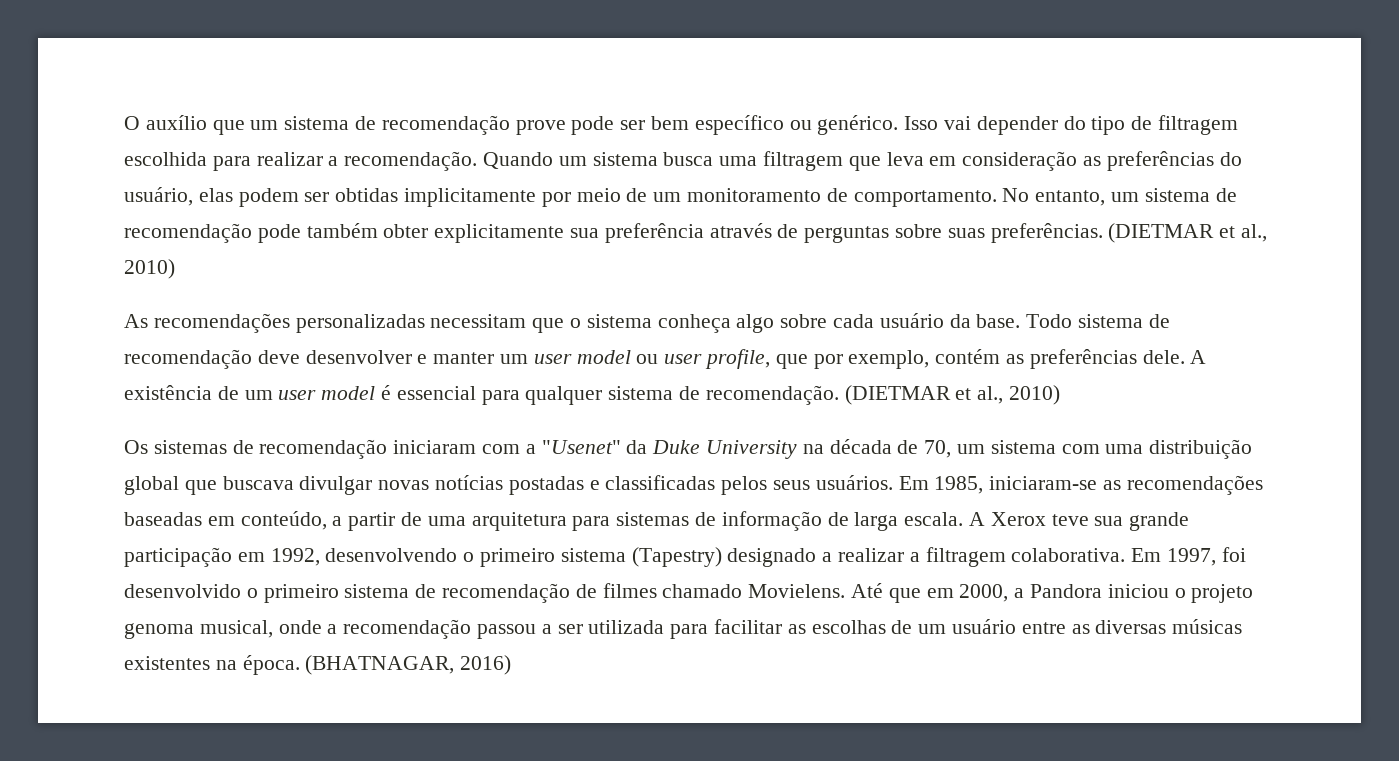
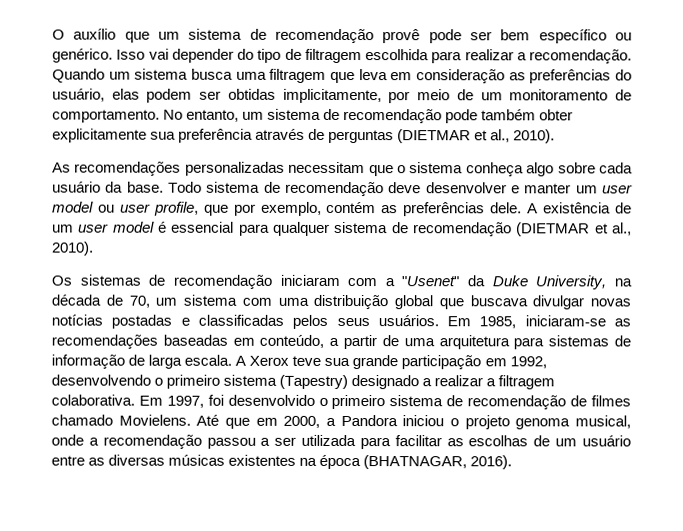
- O auxílio que um sistema de recomendação prove pode ser bem específico ou genérico.
+ O auxílio que um sistema de recomendação provê pode ser bem específico ou genérico.
- Quando um sistema busca uma filtragem que leva em consideração as preferências do usuário, elas podem ser obtidas implicitamente por meio de um monitoramento de comportamento.
+ Quando um sistema busca uma filtragem que leva em consideração as preferências do usuário, elas podem ser obtidas implicitamente, por meio de um monitoramento de comportamento.
- No entanto, um sistema de recomendação pode também obter explicitamente sua preferência através de perguntas sobre suas preferências. (DIETMAR et al., 2010)
+ No entanto, um sistema de recomendação pode também obter explicitamente sua preferência através de perguntas (DIETMAR et al., 2010).
- A existência de um user model é essencial para qualquer sistema de recomendação. (DIETMAR et al., 2010)
+ A existência de um user model é essencial para qualquer sistema de recomendação (DIETMAR et al., 2010).
- Os sistemas de recomendação iniciaram com a "Usenet" da Duke University na década de 70, um sistema com uma distribuição global que buscava divulgar novas notícias postadas e classificadas pelos seus usuários.
+ Os sistemas de recomendação iniciaram com a "Usenet" da Duke University, na década de 70, um sistema com uma distribuição global que buscava divulgar novas notícias postadas e classificadas pelos seus usuários.
- Até que em 2000, a Pandora iniciou o projeto genoma musical, onde a recomendação passou a ser utilizada para facilitar as escolhas de um usuário entre as diversas músicas existentes na época. (BHATNAGAR, 2016)
+ Até que em 2000, a Pandora iniciou o projeto genoma musical, onde a recomendação passou a ser utilizada para facilitar as escolhas de um usuário entre as diversas músicas existentes na época (BHATNAGAR, 2016).

